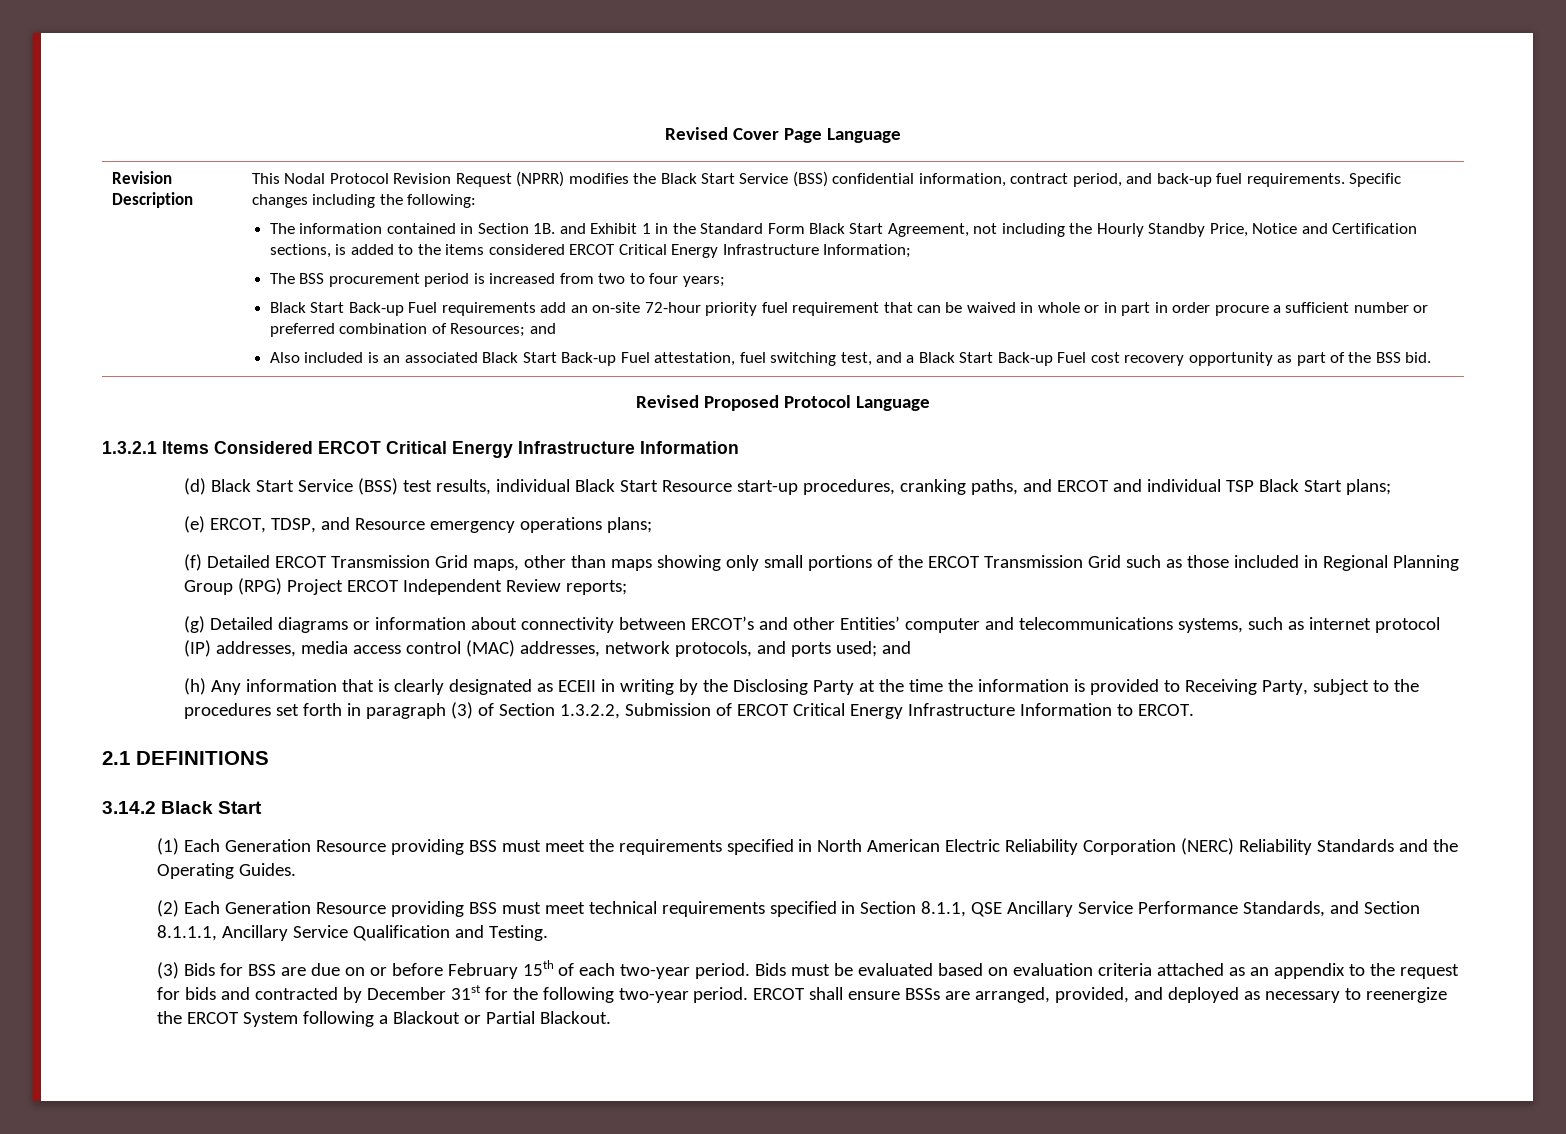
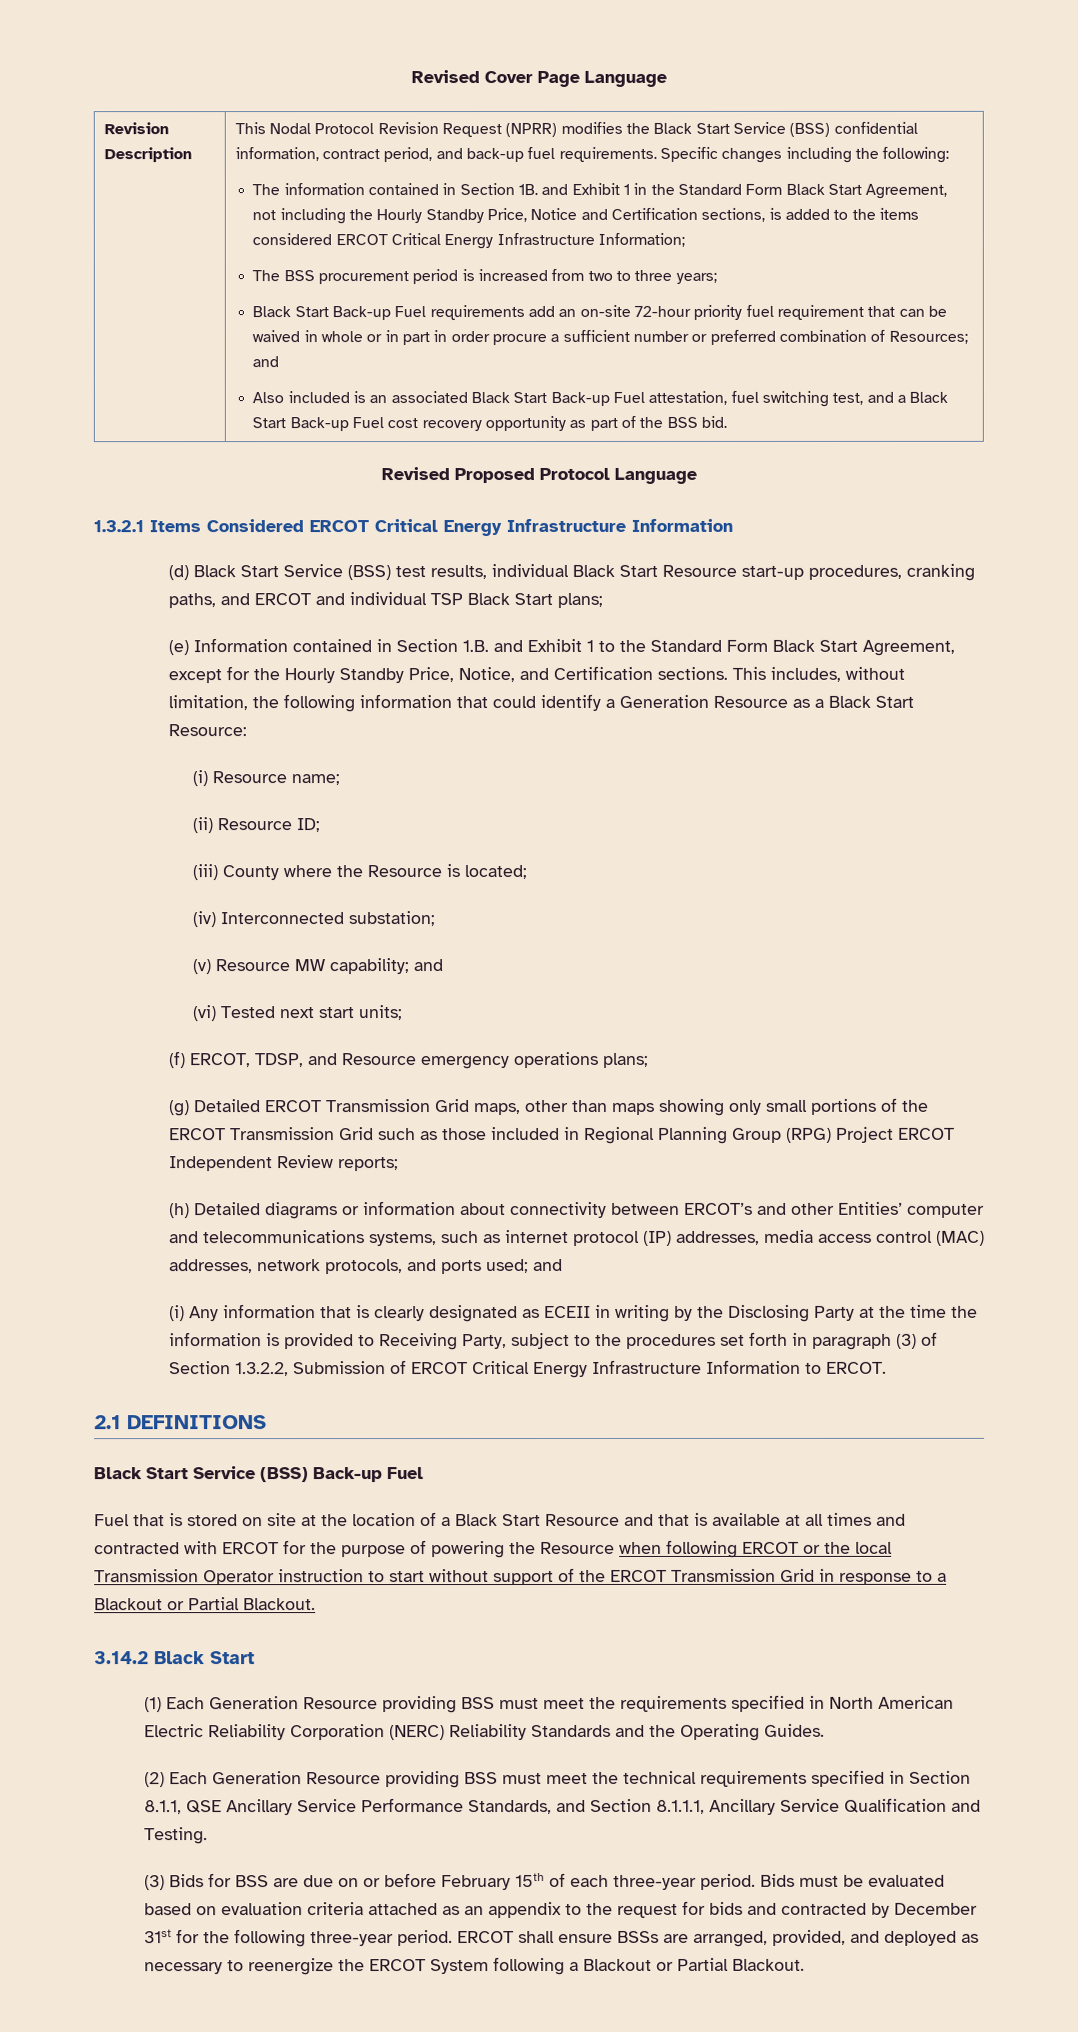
- The BSS procurement period is increased from two to four years;
+ The BSS procurement period is increased from two to three years;
- (e) ERCOT, TDSP, and Resource emergency operations plans;
+ (e) Information contained in Section 1.B. and Exhibit 1 to the Standard Form Black Start Agreement, except for the Hourly Standby Price, Notice, and Certification sections. This includes, without limitation, the following information that could identify a Generation Resource as a Black Start Resource:
+ (i) Resource name;
+ (ii) Resource ID;
+ (iii) County where the Resource is located;
+ (iv) Interconnected substation;
+ (v) Resource MW capability; and
+ (vi) Tested next start units;
+ (f) ERCOT, TDSP, and Resource emergency operations plans;
- (f) Detailed ERCOT Transmission Grid maps, other than maps showing only small portions of the ERCOT Transmission Grid such as those included in Regional Planning Group (RPG) Project ERCOT Independent Review reports;
+ (g) Detailed ERCOT Transmission Grid maps, other than maps showing only small portions of the ERCOT Transmission Grid such as those included in Regional Planning Group (RPG) Project ERCOT Independent Review reports;
- (g) Detailed diagrams or information about connectivity between ERCOT’s and other Entities’ computer and telecommunications systems, such as internet protocol (IP) addresses, media access control (MAC) addresses, network protocols, and ports used; and
+ (h) Detailed diagrams or information about connectivity between ERCOT’s and other Entities’ computer and telecommunications systems, such as internet protocol (IP) addresses, media access control (MAC) addresses, network protocols, and ports used; and
- (h) Any information that is clearly designated as ECEII in writing by the Disclosing Party at the time the information is provided to Receiving Party, subject to the procedures set forth in paragraph (3) of Section 1.3.2.2, Submission of ERCOT Critical Energy Infrastructure Information to ERCOT.
+ (i) Any information that is clearly designated as ECEII in writing by the Disclosing Party at the time the information is provided to Receiving Party, subject to the procedures set forth in paragraph (3) of Section 1.3.2.2, Submission of ERCOT Critical Energy Infrastructure Information to ERCOT.
+ Black Start Service (BSS) Back-up Fuel
+ Fuel that is stored on site at the location of a Black Start Resource and that is available at all times and contracted with ERCOT for the purpose of powering the Resource when following ERCOT or the local Transmission Operator instruction to start without support of the ERCOT Transmission Grid in response to a Blackout or Partial Blackout.
- (2) Each Generation Resource providing BSS must meet technical requirements specified in Section 8.1.1, QSE Ancillary Service Performance Standards, and Section 8.1.1.1, Ancillary Service Qualification and Testing.
+ (2) Each Generation Resource providing BSS must meet the technical requirements specified in Section 8.1.1, QSE Ancillary Service Performance Standards, and Section 8.1.1.1, Ancillary Service Qualification and Testing.
- (3) Bids for BSS are due on or before February 15th of each two-year period.
+ (3) Bids for BSS are due on or before February 15th of each three-year period.
- Bids must be evaluated based on evaluation criteria attached as an appendix to the request for bids and contracted by December 31st for the following two-year period.
+ Bids must be evaluated based on evaluation criteria attached as an appendix to the request for bids and contracted by December 31st for the following three-year period.

